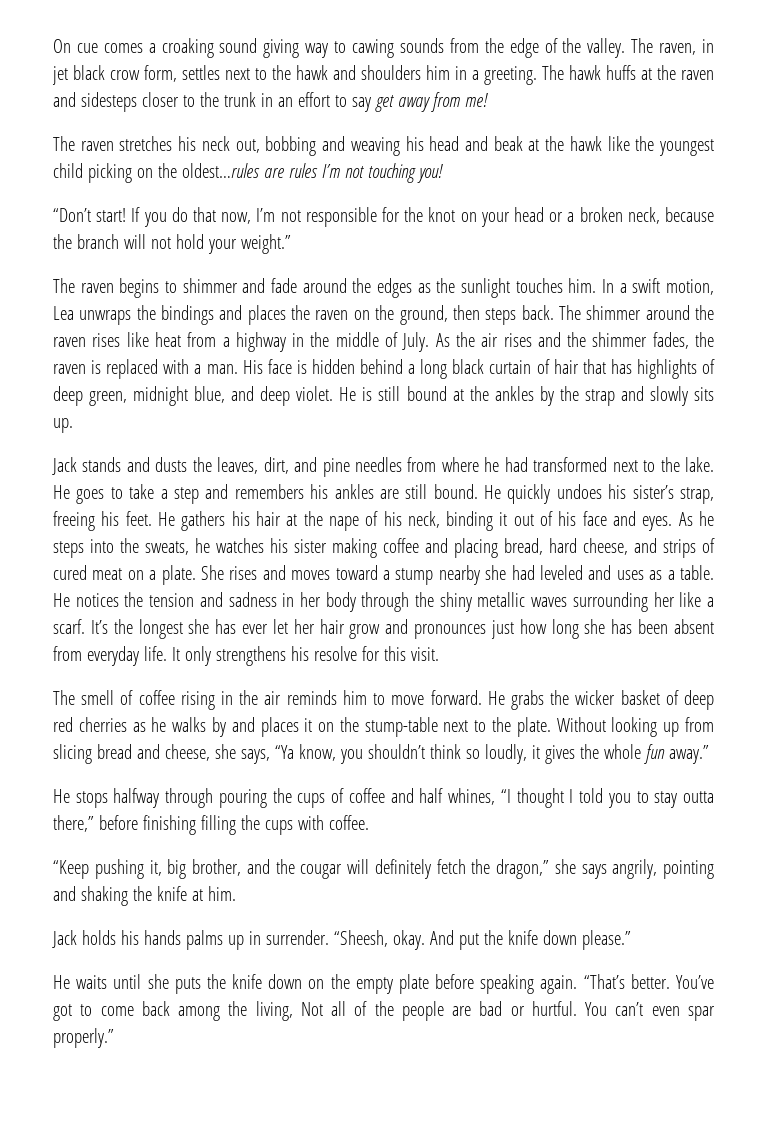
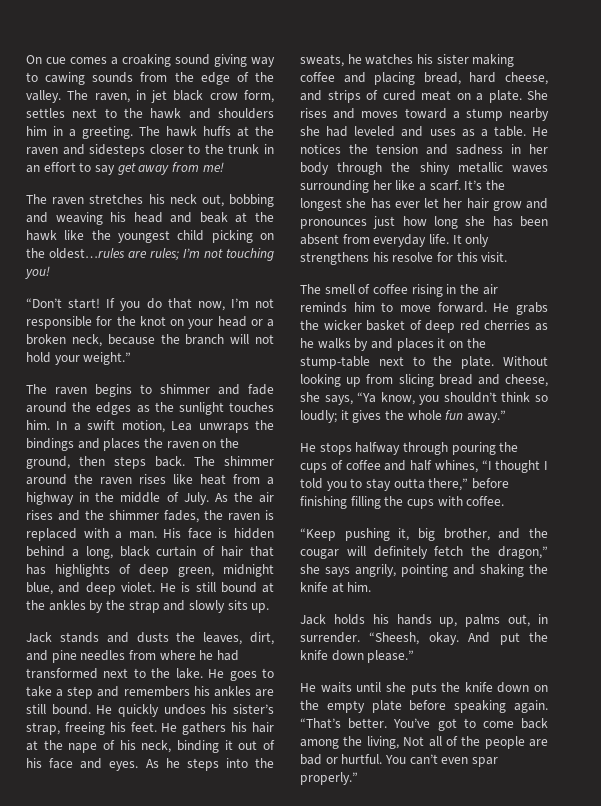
- The raven stretches his neck out, bobbing and weaving his head and beak at the hawk like the youngest child picking on the oldest…rules are rules I’m not touching you!
+ The raven stretches his neck out, bobbing and weaving his head and beak at the hawk like the youngest child picking on the oldest…rules are rules; I’m not touching you!
- His face is hidden behind a long black curtain of hair that has highlights of deep green, midnight blue, and deep violet.
+ His face is hidden behind a long, black curtain of hair that has highlights of deep green, midnight blue, and deep violet.
- Without looking up from slicing bread and cheese, she says, “Ya know, you shouldn’t think so loudly, it gives the whole fun away.”
+ Without looking up from slicing bread and cheese, she says, “Ya know, you shouldn’t think so loudly; it gives the whole fun away.”
- Jack holds his hands palms up in surrender.
+ Jack holds his hands up, palms out, in surrender.

